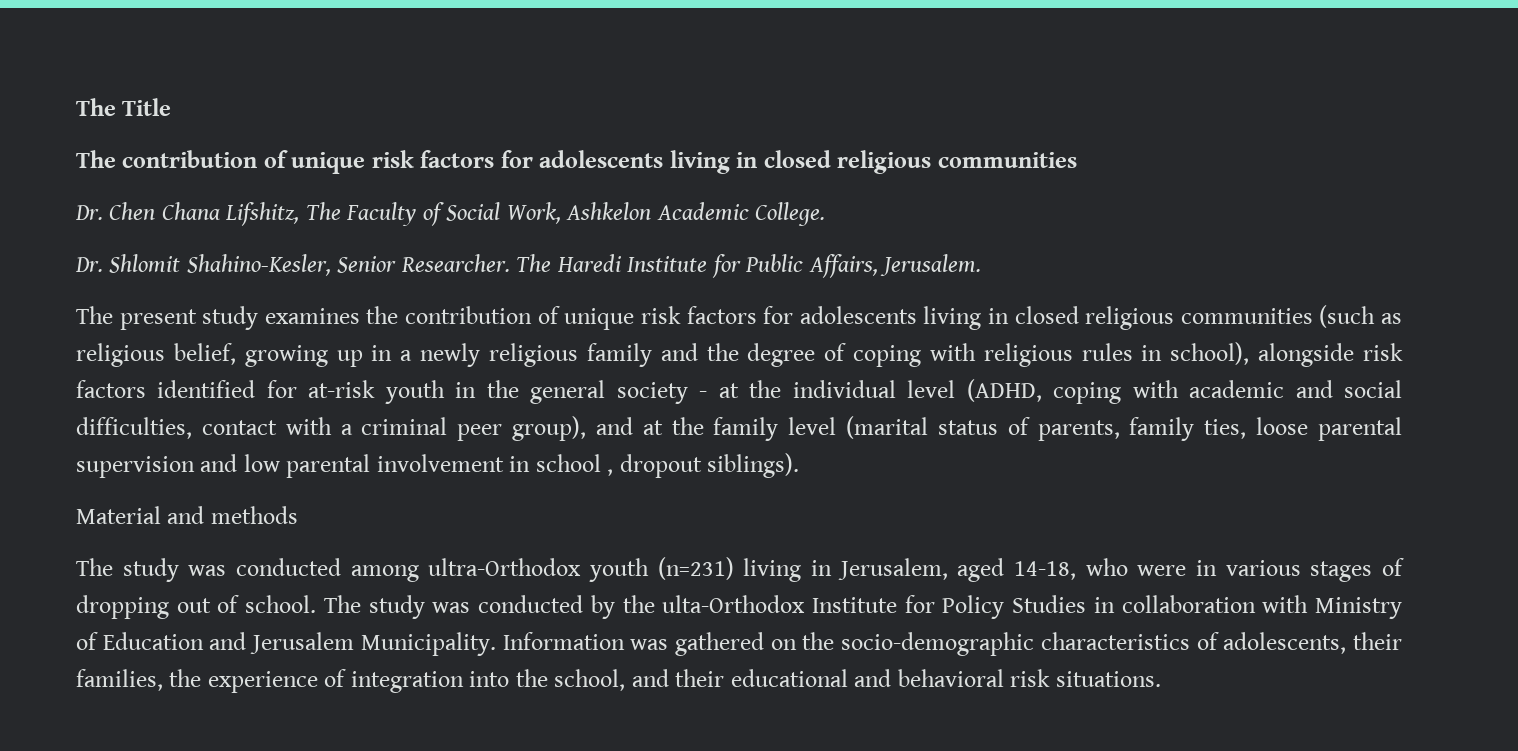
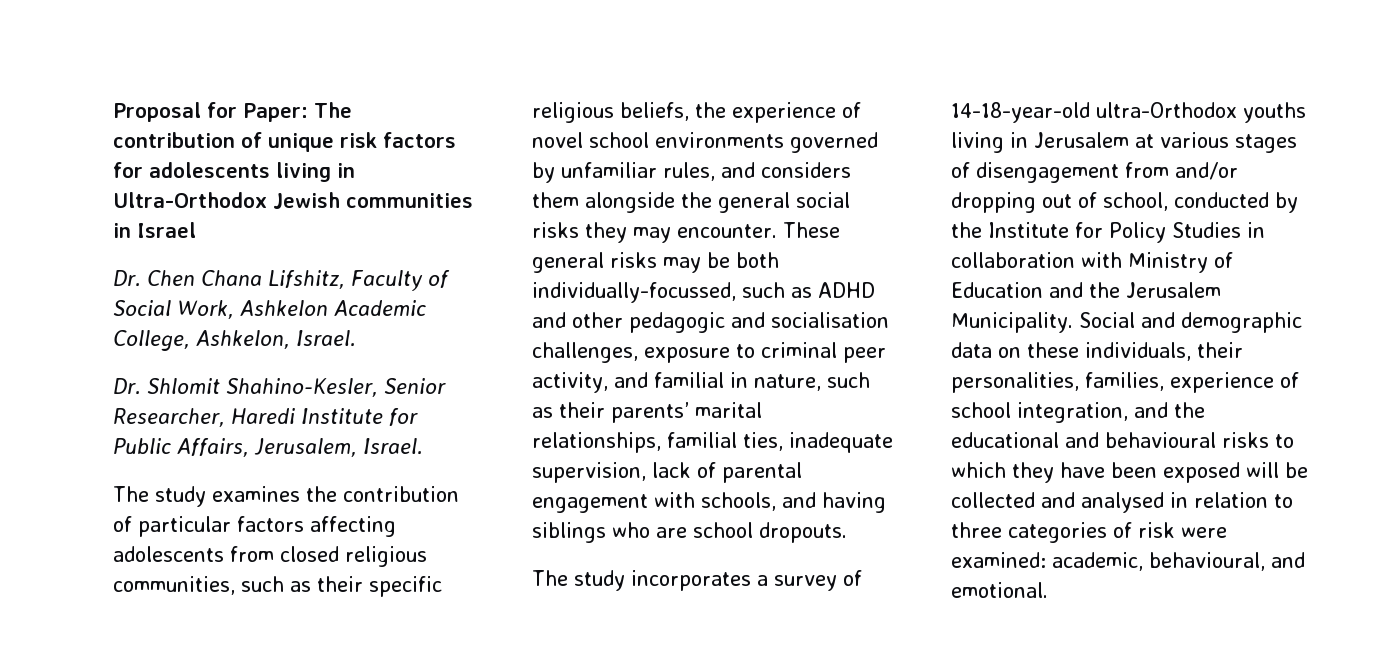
- The Title
- The contribution of unique risk factors for adolescents living in closed religious communities
+ Proposal for Paper: The contribution of unique risk factors for adolescents living in Ultra-Orthodox Jewish communities in Israel
- Dr. Chen Chana Lifshitz, The Faculty of Social Work, Ashkelon Academic College.
+ Dr. Chen Chana Lifshitz, Faculty of Social Work, Ashkelon Academic College, Ashkelon, Israel.
- Dr. Shlomit Shahino-Kesler, Senior Researcher. The Haredi Institute for Public Affairs, Jerusalem.
- The present study examines the contribution of unique risk factors for adolescents living in closed religious communities (such as religious belief, growing up in a newly religious family and the degree of coping with religious rules in school), alongside risk factors identified for at-risk youth in the general society - at the individual level (ADHD, coping with academic and social difficulties, contact with a criminal peer group), and at the family level (marital status of parents, family ties, loose parental supervision and low parental involvement in school , dropout siblings).
- Material and methods
- The study was conducted among ultra-Orthodox youth (n=231) living in Jerusalem, aged 14-18, who were in various stages of dropping out of school. The study was conducted by the ulta-Orthodox Institute for Policy Studies in collaboration with Ministry of Education and Jerusalem Municipality.
+ Dr. Shlomit Shahino-Kesler, Senior Researcher, Haredi Institute for Public Affairs, Jerusalem, Israel.
+ The study examines the contribution of particular factors affecting adolescents from closed religious communities, such as their specific religious beliefs, the experience of novel school environments governed by unfamiliar rules, and considers them alongside the general social risks they may encounter. These general risks may be both individually-focussed, such as ADHD and other pedagogic and socialisation challenges, exposure to criminal peer activity, and familial in nature, such as their parents’ marital relationships, familial ties, inadequate supervision, lack of parental engagement with schools, and having siblings who are school dropouts.
+ The study incorporates a survey of 14-18-year-old ultra-Orthodox youths living in Jerusalem at various stages of disengagement from and/or dropping out of school, conducted by the Institute for Policy Studies in collaboration with Ministry of Education and the Jerusalem Municipality.
- Information was gathered on the socio-demographic characteristics of adolescents, their families, the experience of integration into the school, and their educational and behavioral risk situations.
+ Social and demographic data on these individuals, their personalities, families, experience of school integration, and the educational and behavioural risks to which they have been exposed will be collected and analysed in relation to three categories of risk were examined: academic, behavioural, and emotional.

